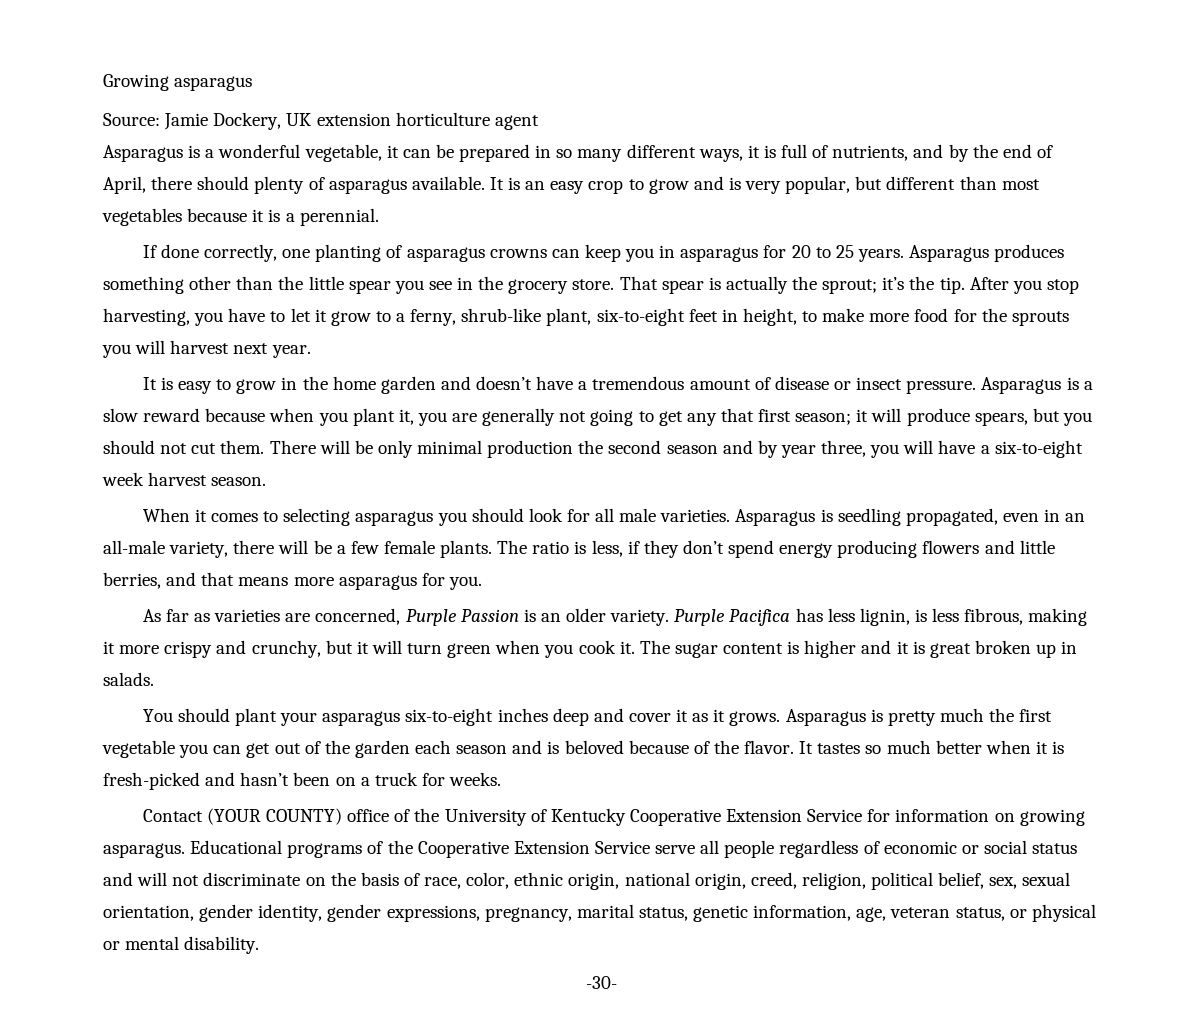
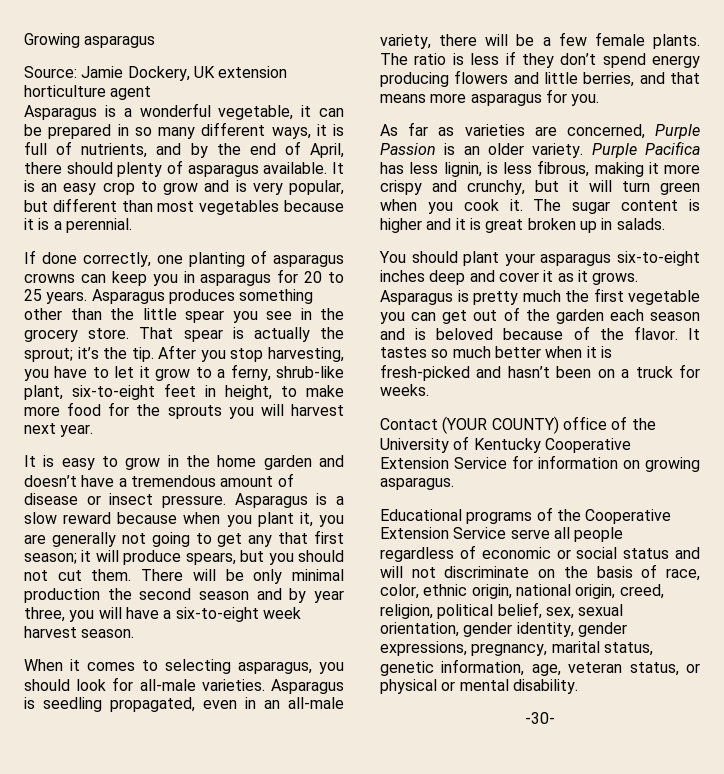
- When it comes to selecting asparagus you should look for all male varieties.
+ When it comes to selecting asparagus, you should look for all-male varieties.
- The ratio is less, if they don’t spend energy producing flowers and little berries, and that means more asparagus for you.
+ The ratio is less if they don’t spend energy producing flowers and little berries, and that means more asparagus for you.
- Contact (YOUR COUNTY) office of the University of Kentucky Cooperative Extension Service for information on growing asparagus. Educational programs of the Cooperative Extension Service serve all people regardless of economic or social status and will not discriminate on the basis of race, color, ethnic origin, national origin, creed, religion, political belief, sex, sexual orientation, gender identity, gender expressions, pregnancy, marital status, genetic information, age, veteran status, or physical or mental disability.
+ Contact (YOUR COUNTY) office of the University of Kentucky Cooperative Extension Service for information on growing asparagus.
+ Educational programs of the Cooperative Extension Service serve all people regardless of economic or social status and will not discriminate on the basis of race, color, ethnic origin, national origin, creed, religion, political belief, sex, sexual orientation, gender identity, gender expressions, pregnancy, marital status, genetic information, age, veteran status, or physical or mental disability.

